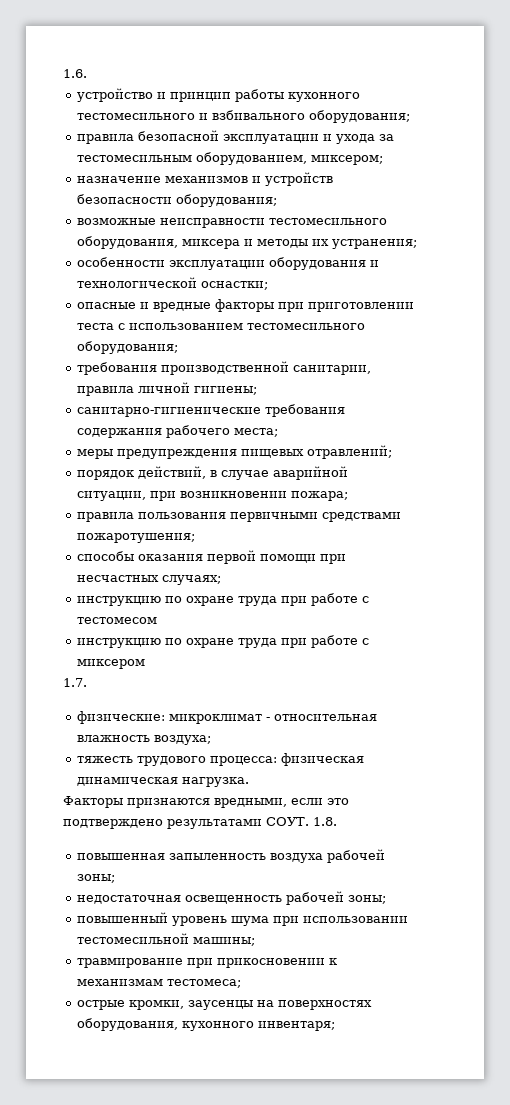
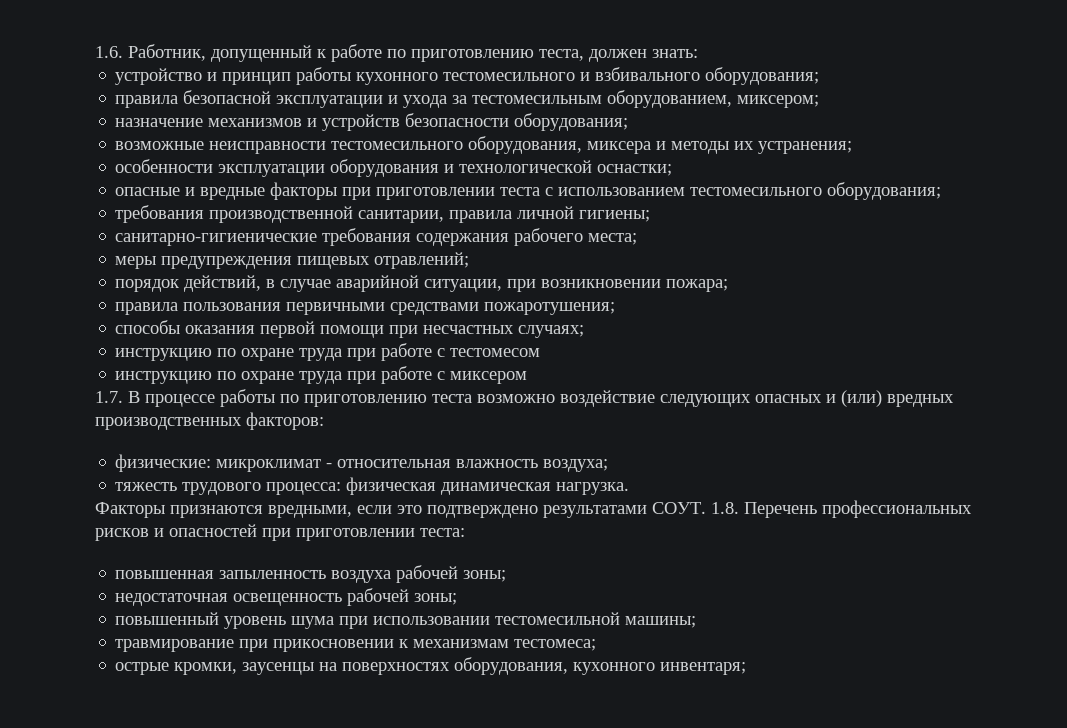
- 1.6.
+ 1.6. Работник, допущенный к работе по приготовлению теста, должен знать:
- 1.7.
+ 1.7. В процессе работы по приготовлению теста возможно воздействие следующих опасных и (или) вредных производственных факторов:
- 1.8.
+ 1.8. Перечень профессиональных рисков и опасностей при приготовлении теста:

